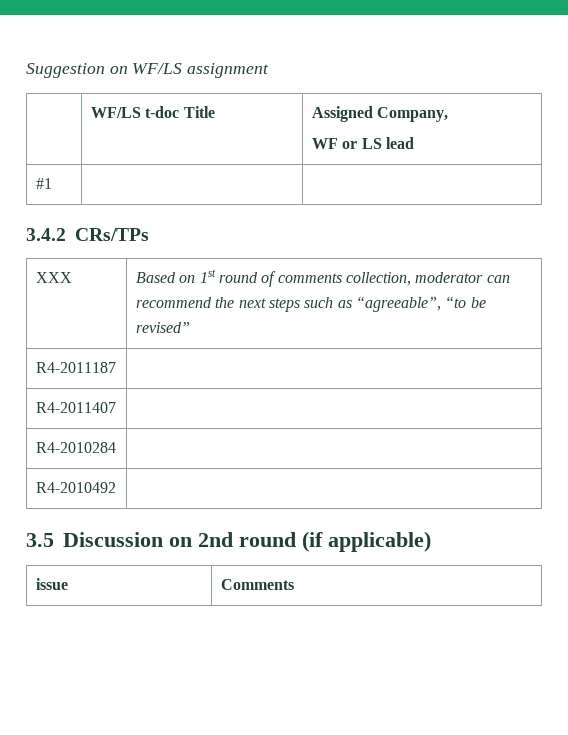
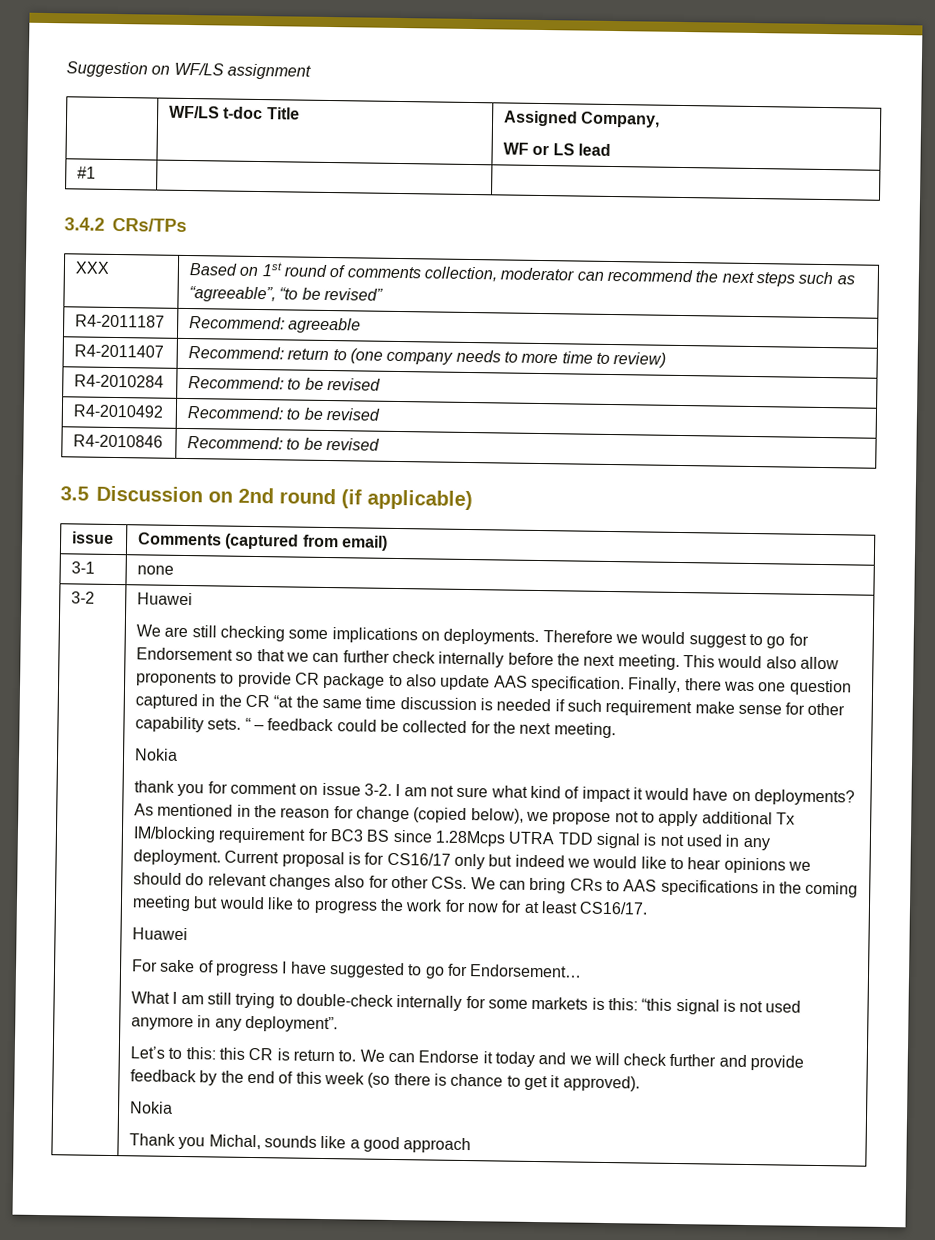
- R4-2011187 |
+ R4-2011187 | Recommend: agreeable
- R4-2011407 |
- R4-2010284 |
- R4-2010492 |
+ R4-2011407 | Recommend: return to (one company needs to more time to review)
+ R4-2010284 | Recommend: to be revised
+ R4-2010492 | Recommend: to be revised
+ R4-2010846 | Recommend: to be revised
- issue | Comments
+ issue | Comments (captured from email)
+ 3-1 | none
+ 3-2 | Huawei
+ We are still checking some implications on deployments. Therefore we would suggest to go for Endorsement so that we can further check internally before the next meeting. This would also allow proponents to provide CR package to also update AAS specification. Finally, there was one question captured in the CR “at the same time discussion is needed if such requirement make sense for other capability sets. “ – feedback could be collected for the next meeting.
+ Nokia
+ thank you for comment on issue 3-2. I am not sure what kind of impact it would have on deployments? As mentioned in the reason for change (copied below), we propose not to apply additional Tx IM/blocking requirement for BC3 BS since 1.28Mcps UTRA TDD signal is not used in any deployment. Current proposal is for CS16/17 only but indeed we would like to hear opinions we should do relevant changes also for other CSs. We can bring CRs to AAS specifications in the coming meeting but would like to progress the work for now for at least CS16/17.
+ Huawei
+ For sake of progress I have suggested to go for Endorsement…
+ What I am still trying to double-check internally for some markets is this: “this signal is not used anymore in any deployment”.
+ Let’s to this: this CR is return to. We can Endorse it today and we will check further and provide feedback by the end of this week (so there is chance to get it approved).
+ Nokia
+ Thank you Michal, sounds like a good approach

